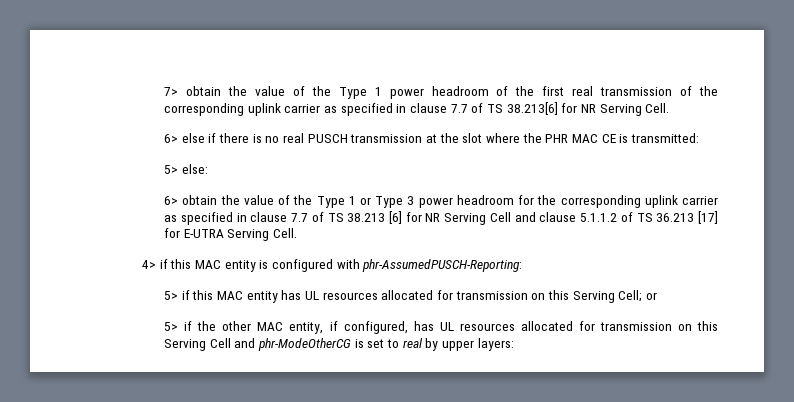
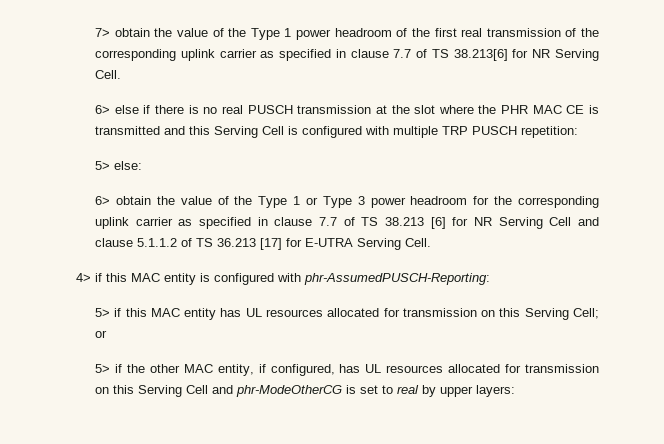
- 6> else if there is no real PUSCH transmission at the slot where the PHR MAC CE is transmitted:
+ 6> else if there is no real PUSCH transmission at the slot where the PHR MAC CE is transmitted and this Serving Cell is configured with multiple TRP PUSCH repetition:

